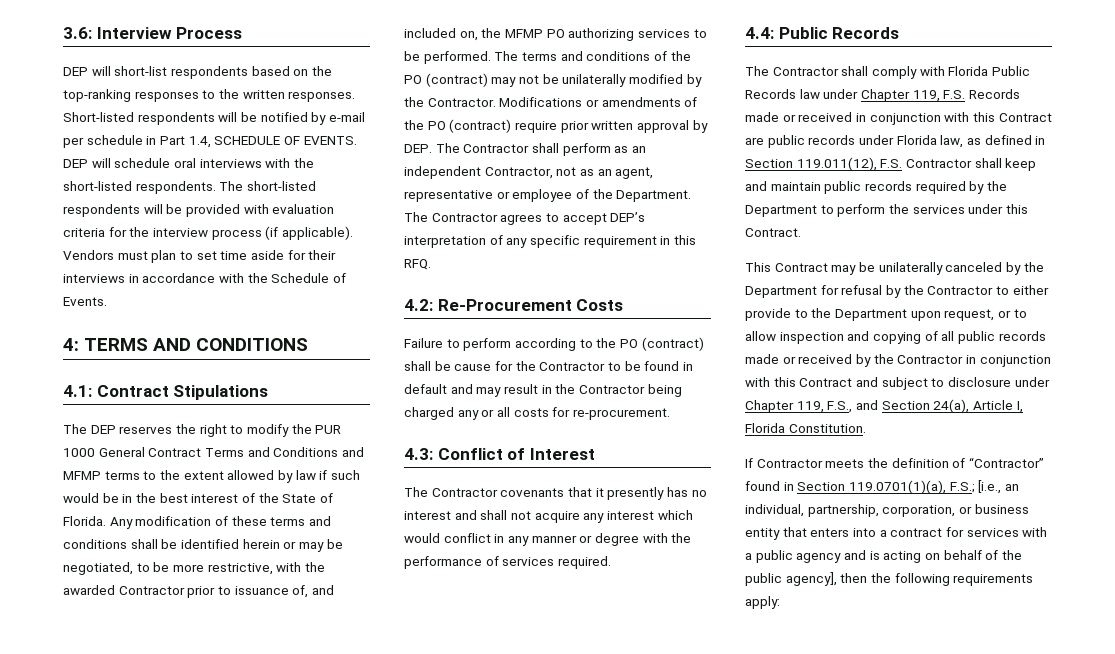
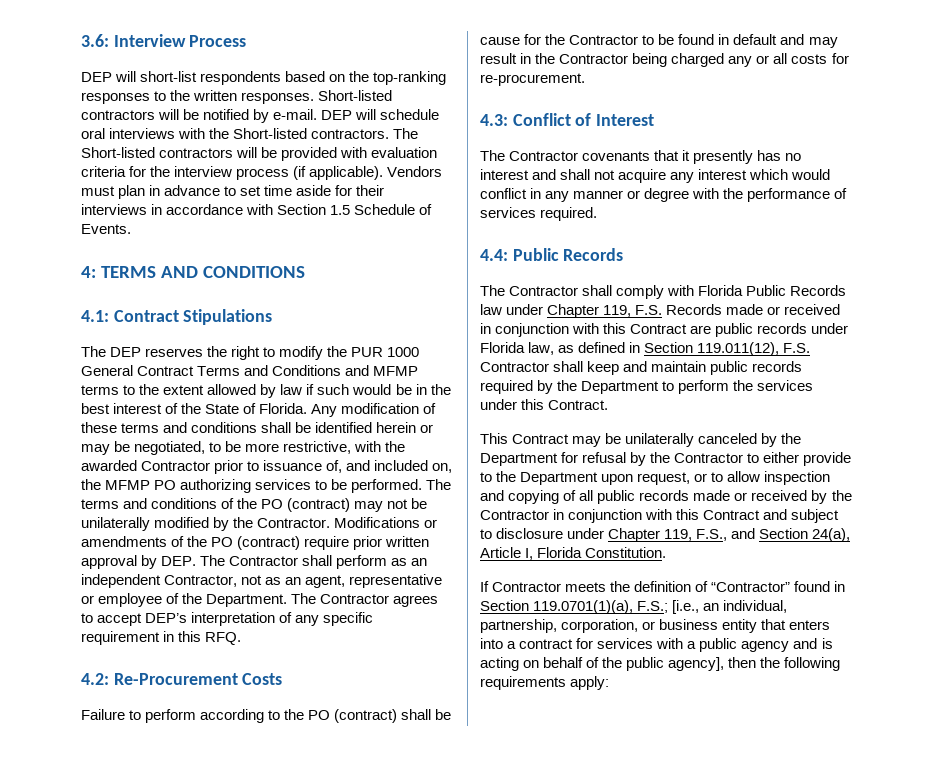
- Short-listed respondents will be notified by e-mail per schedule in Part 1.4, SCHEDULE OF EVENTS.
+ Short-listed contractors will be notified by e-mail.
- DEP will schedule oral interviews with the short-listed respondents. The short-listed respondents will be provided with evaluation criteria for the interview process (if applicable).
+ DEP will schedule oral interviews with the Short-listed contractors. The Short-listed contractors will be provided with evaluation criteria for the interview process (if applicable).
- Vendors must plan to set time aside for their interviews in accordance with the Schedule of Events.
+ Vendors must plan in advance to set time aside for their interviews in accordance with Section 1.5 Schedule of Events.

